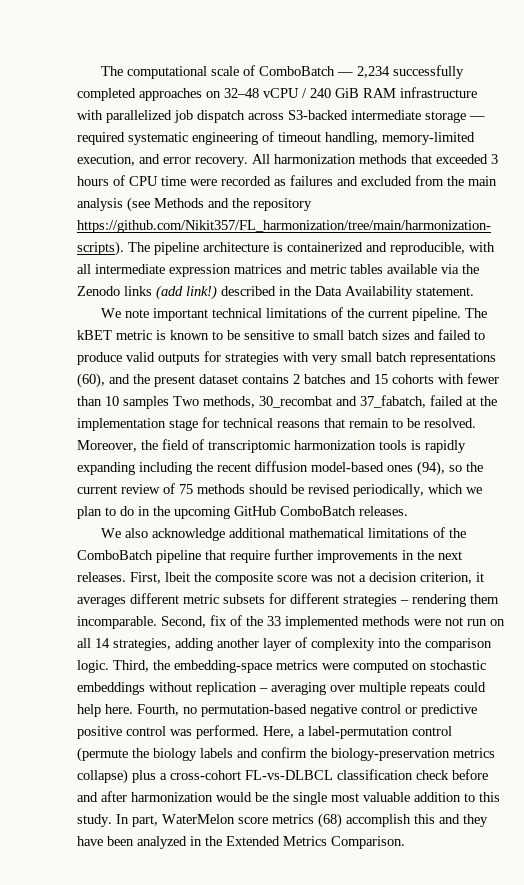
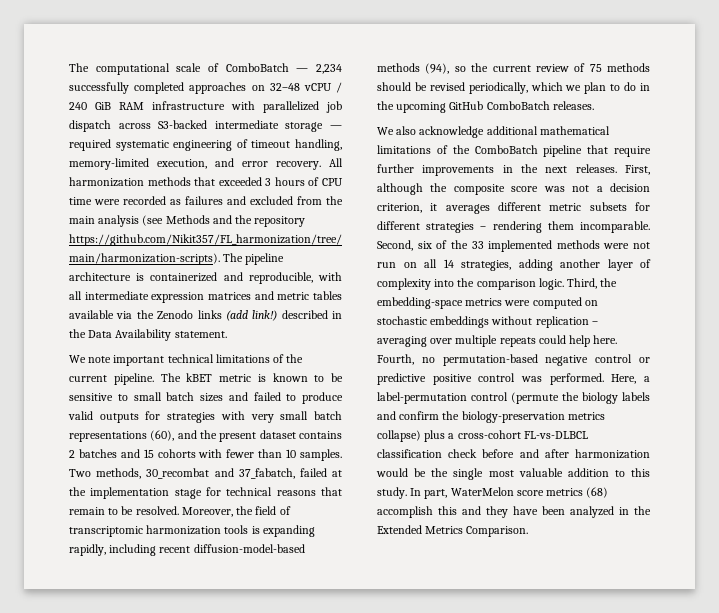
- The kBET metric is known to be sensitive to small batch sizes and failed to produce valid outputs for strategies with very small batch representations (60), and the present dataset contains 2 batches and 15 cohorts with fewer than 10 samples Two methods, 30_recombat and 37_fabatch, failed at the implementation stage for technical reasons that remain to be resolved.
+ The kBET metric is known to be sensitive to small batch sizes and failed to produce valid outputs for strategies with very small batch representations (60), and the present dataset contains 2 batches and 15 cohorts with fewer than 10 samples. Two methods, 30_recombat and 37_fabatch, failed at the implementation stage for technical reasons that remain to be resolved.
- Moreover, the field of transcriptomic harmonization tools is rapidly expanding including the recent diffusion model-based ones (94), so the current review of 75 methods should be revised periodically, which we plan to do in the upcoming GitHub ComboBatch releases.
+ Moreover, the field of transcriptomic harmonization tools is expanding rapidly, including recent diffusion-model-based methods (94), so the current review of 75 methods should be revised periodically, which we plan to do in the upcoming GitHub ComboBatch releases.
- First, lbeit the composite score was not a decision criterion, it averages different metric subsets for different strategies – rendering them incomparable.
+ First, although the composite score was not a decision criterion, it averages different metric subsets for different strategies – rendering them incomparable.
- Second, fix of the 33 implemented methods were not run on all 14 strategies, adding another layer of complexity into the comparison logic.
+ Second, six of the 33 implemented methods were not run on all 14 strategies, adding another layer of complexity into the comparison logic.

